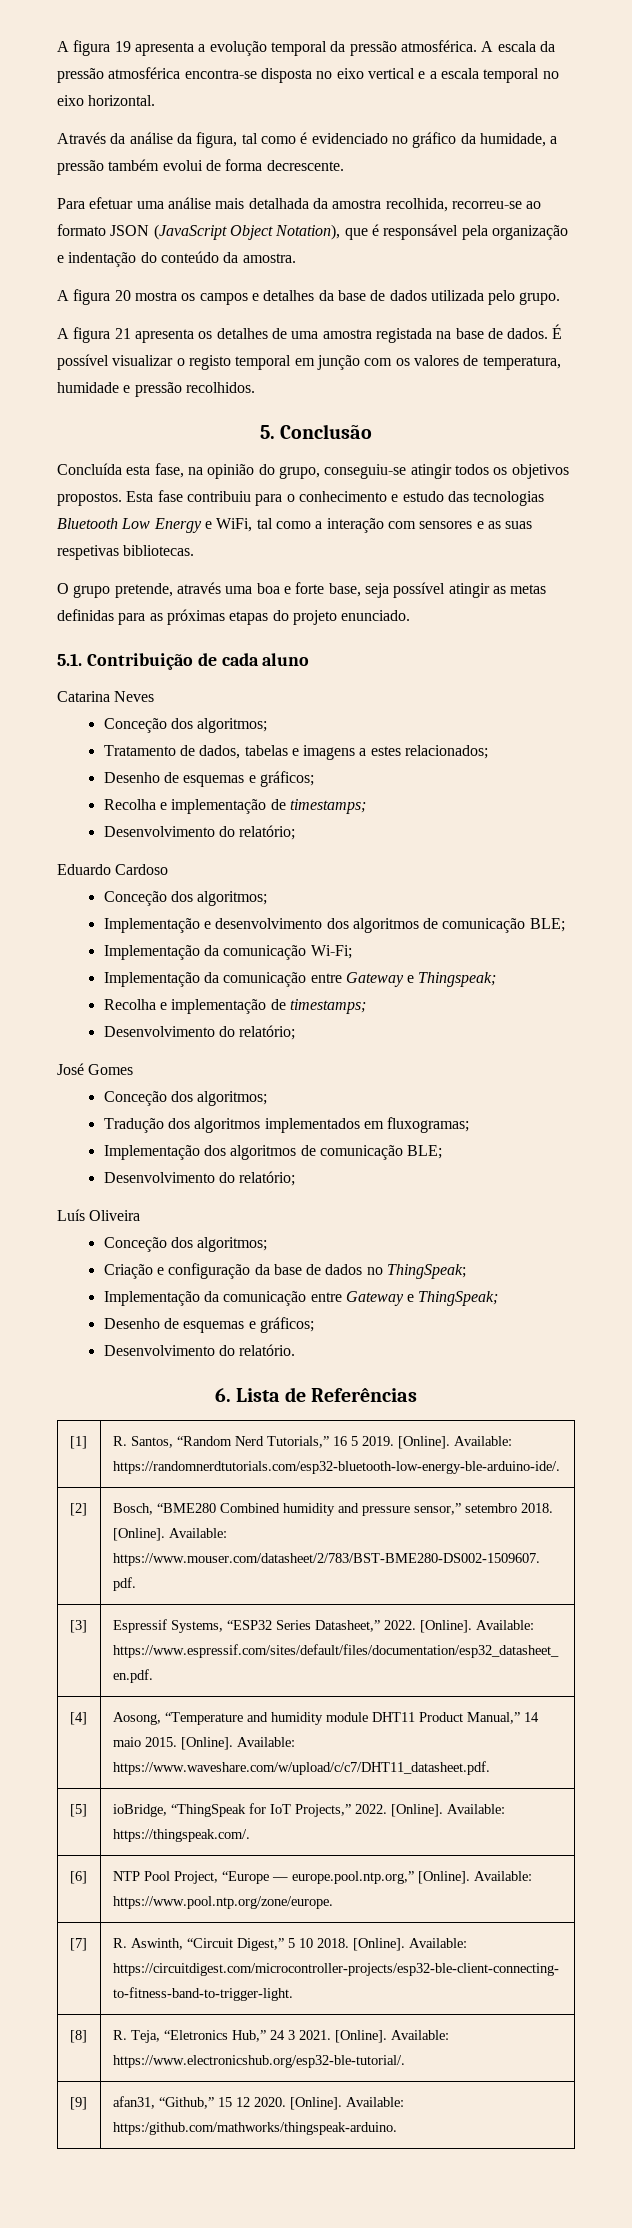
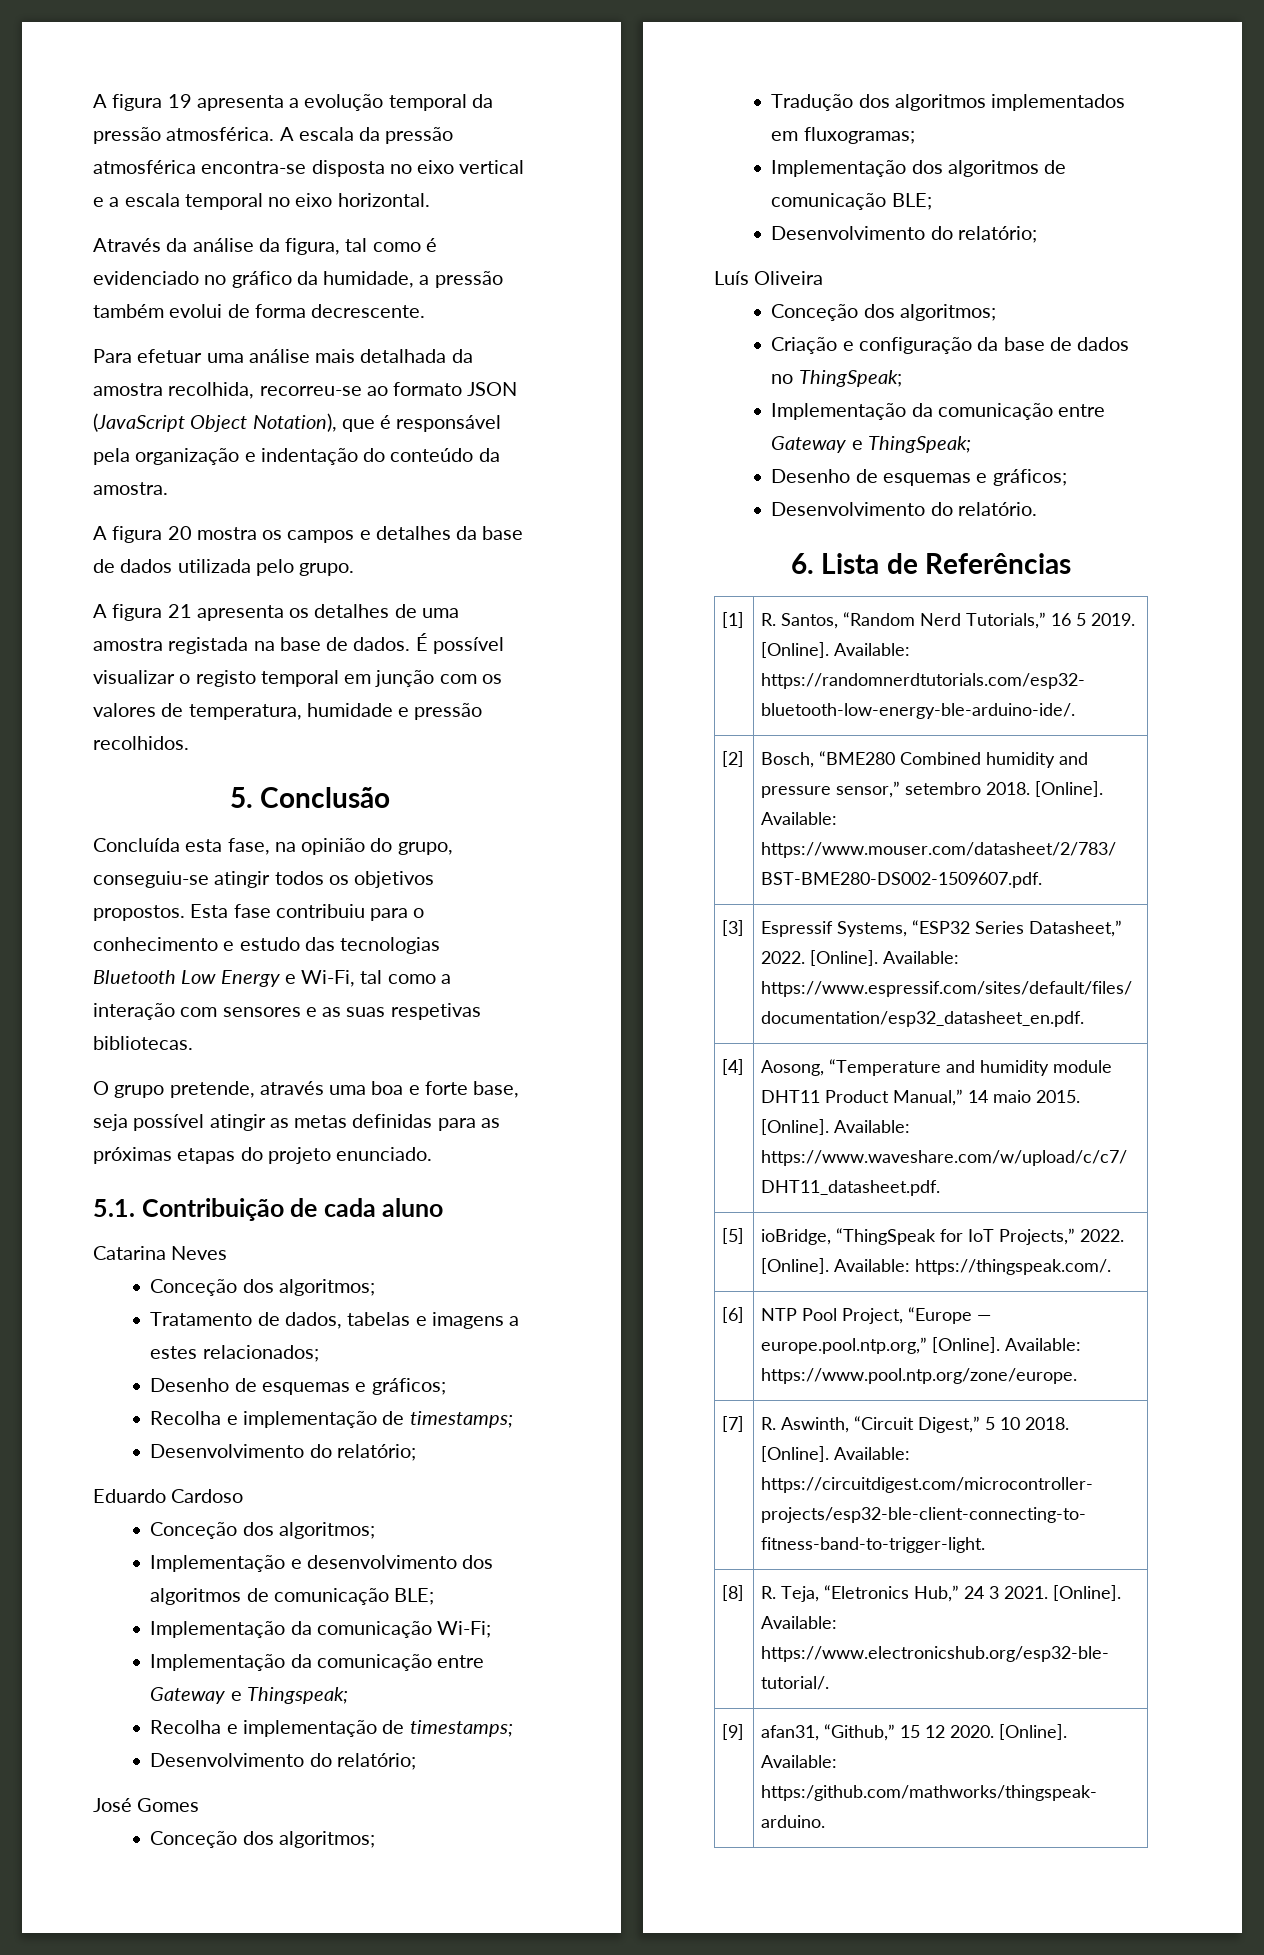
- Esta fase contribuiu para o conhecimento e estudo das tecnologias Bluetooth Low Energy e WiFi, tal como a interação com sensores e as suas respetivas bibliotecas.
+ Esta fase contribuiu para o conhecimento e estudo das tecnologias Bluetooth Low Energy e Wi-Fi, tal como a interação com sensores e as suas respetivas bibliotecas.

